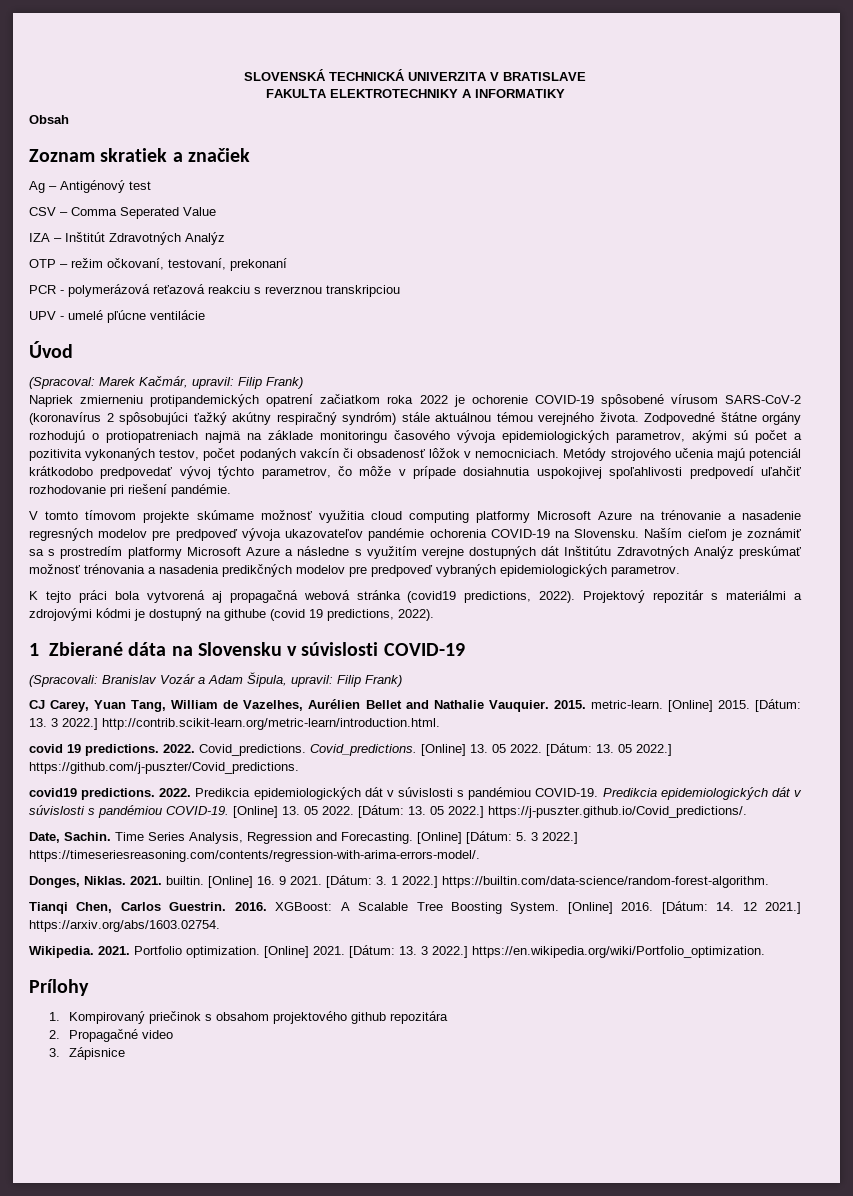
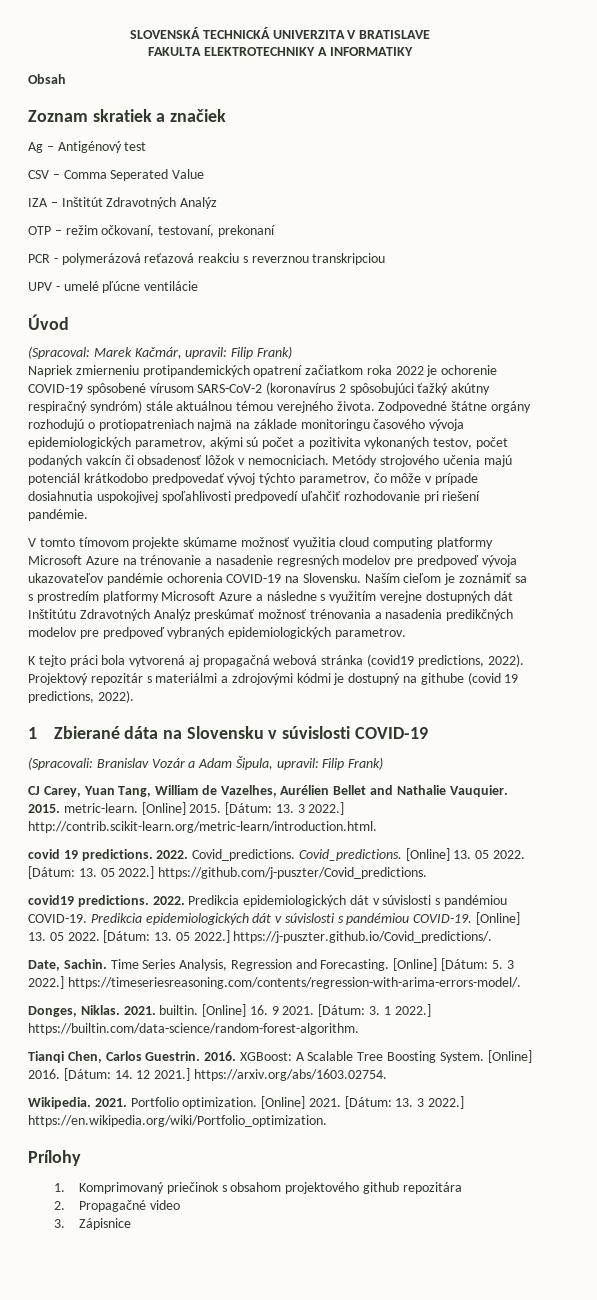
- 1. Kompirovaný priečinok s obsahom projektového github repozitára
+ 1. Komprimovaný priečinok s obsahom projektového github repozitára

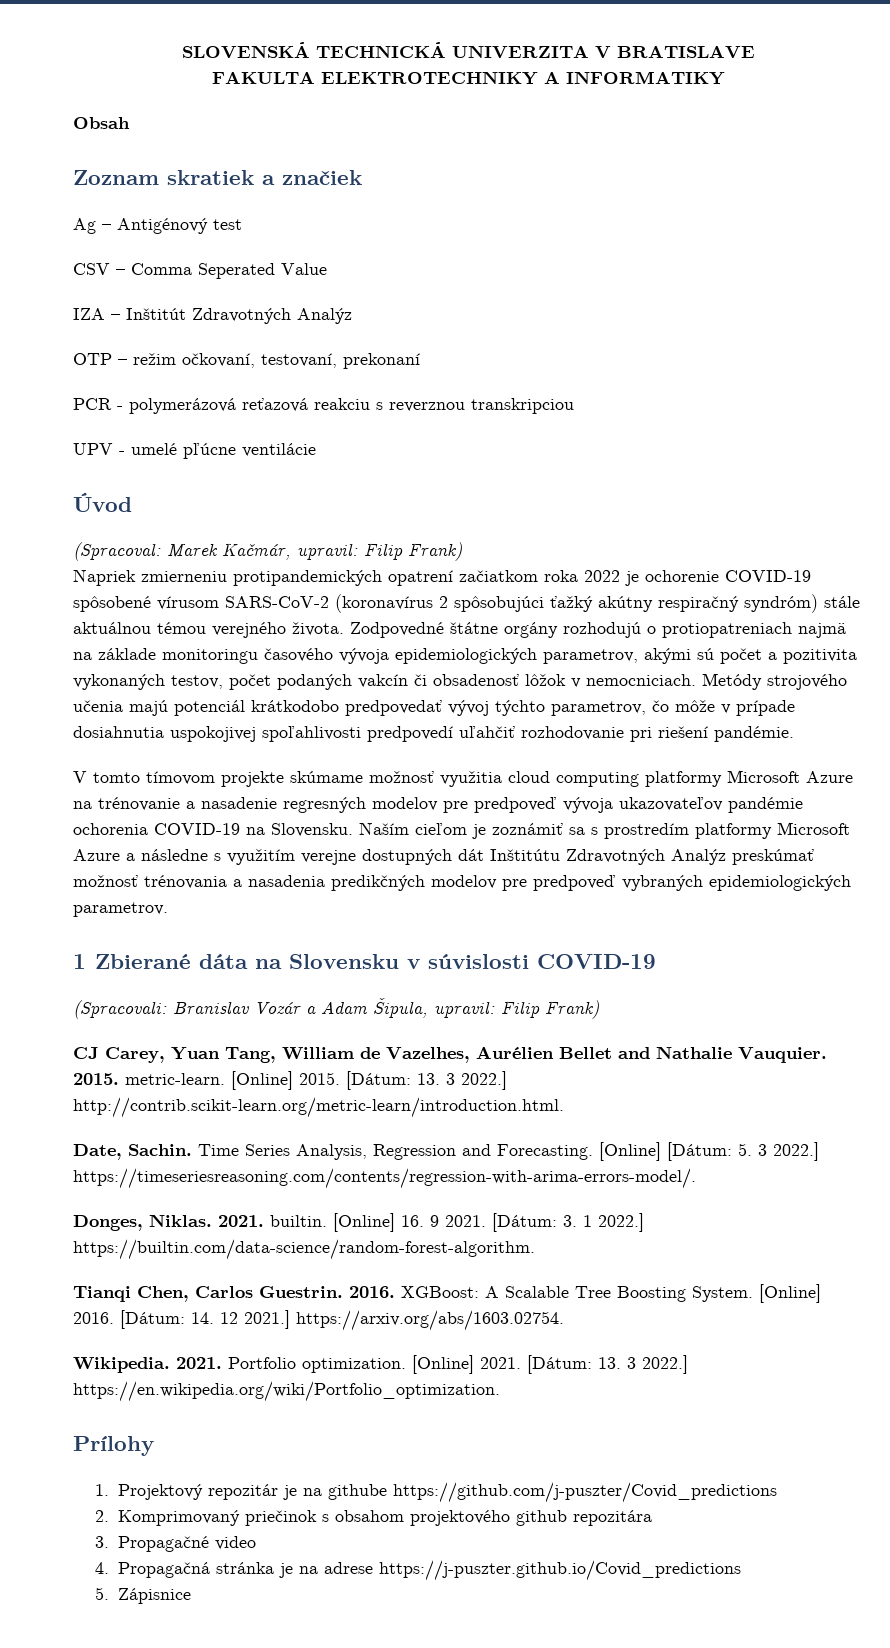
- K tejto práci bola vytvorená aj propagačná webová stránka (covid19 predictions, 2022). Projektový repozitár s materiálmi a zdrojovými kódmi je dostupný na githube (covid 19 predictions, 2022).
- covid 19 predictions. 2022. Covid_predictions. Covid_predictions. [Online] 13. 05 2022. [Dátum: 13. 05 2022.] https://github.com/j-puszter/Covid_predictions.
- covid19 predictions. 2022. Predikcia epidemiologických dát v súvislosti s pandémiou COVID-19. Predikcia epidemiologických dát v súvislosti s pandémiou COVID-19. [Online] 13. 05 2022. [Dátum: 13. 05 2022.] https://j-puszter.github.io/Covid_predictions/.
- 1. Komprimovaný priečinok s obsahom projektového github repozitára
+ 1. Projektový repozitár je na githube https://github.com/j-puszter/Covid_predictions
+ 2. Komprimovaný priečinok s obsahom projektového github repozitára
- 2. Propagačné video
+ 3. Propagačné video
- 3. Zápisnice
+ 4. Propagačná stránka je na adrese https://j-puszter.github.io/Covid_predictions
+ 5. Zápisnice

